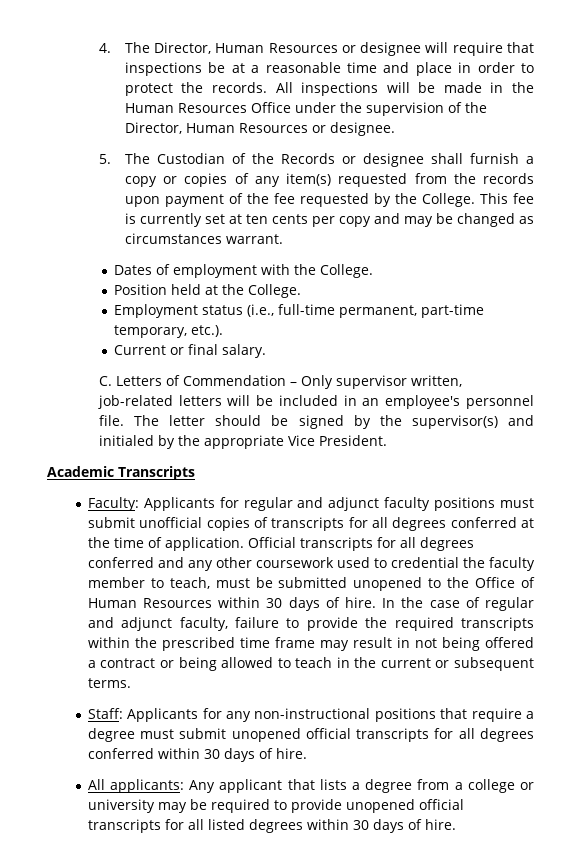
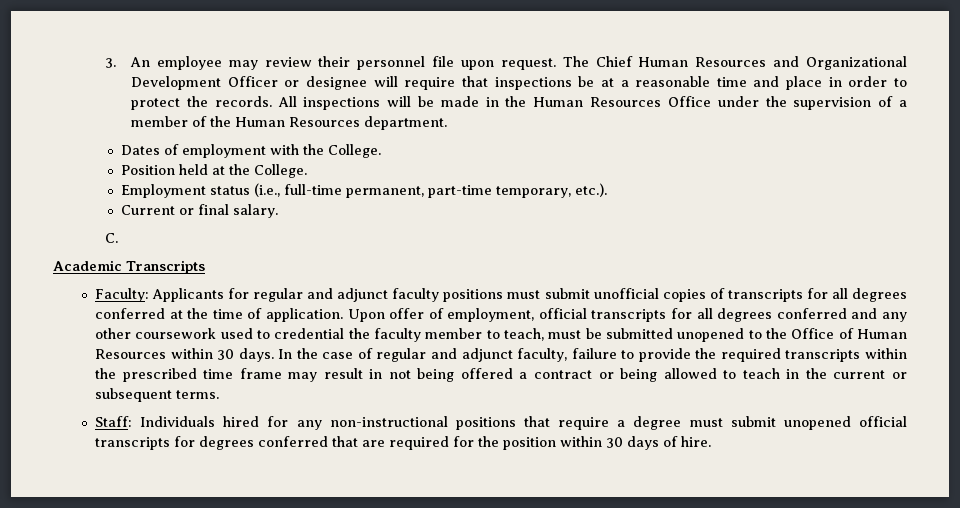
- 4. The Director, Human Resources or designee will require that inspections be at a reasonable time and place in order to protect the records.
+ 3. An employee may review their personnel file upon request. The Chief Human Resources and Organizational Development Officer or designee will require that inspections be at a reasonable time and place in order to protect the records.
- All inspections will be made in the Human Resources Office under the supervision of the Director, Human Resources or designee.
- 5. The Custodian of the Records or designee shall furnish a copy or copies of any item(s) requested from the records upon payment of the fee requested by the College. This fee is currently set at ten cents per copy and may be changed as circumstances warrant.
+ All inspections will be made in the Human Resources Office under the supervision of a member of the Human Resources department.
- C. Letters of Commendation – Only supervisor written, job-related letters will be included in an employee's personnel file. The letter should be signed by the supervisor(s) and initialed by the appropriate Vice President.
+ C.
- Official transcripts for all degrees conferred and any other coursework used to credential the faculty member to teach, must be submitted unopened to the Office of Human Resources within 30 days of hire.
+ Upon offer of employment, official transcripts for all degrees conferred and any other coursework used to credential the faculty member to teach, must be submitted unopened to the Office of Human Resources within 30 days.
- Staff: Applicants for any non-instructional positions that require a degree must submit unopened official transcripts for all degrees conferred within 30 days of hire.
- All applicants: Any applicant that lists a degree from a college or university may be required to provide unopened official transcripts for all listed degrees within 30 days of hire.
+ Staff: Individuals hired for any non-instructional positions that require a degree must submit unopened official transcripts for degrees conferred that are required for the position within 30 days of hire.

